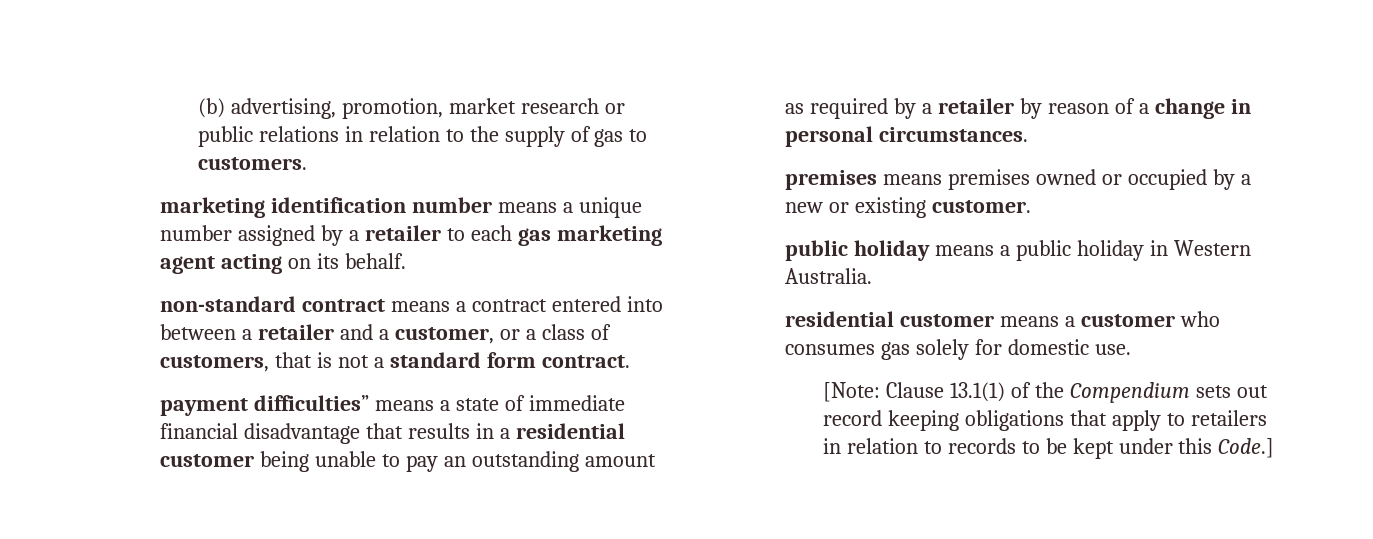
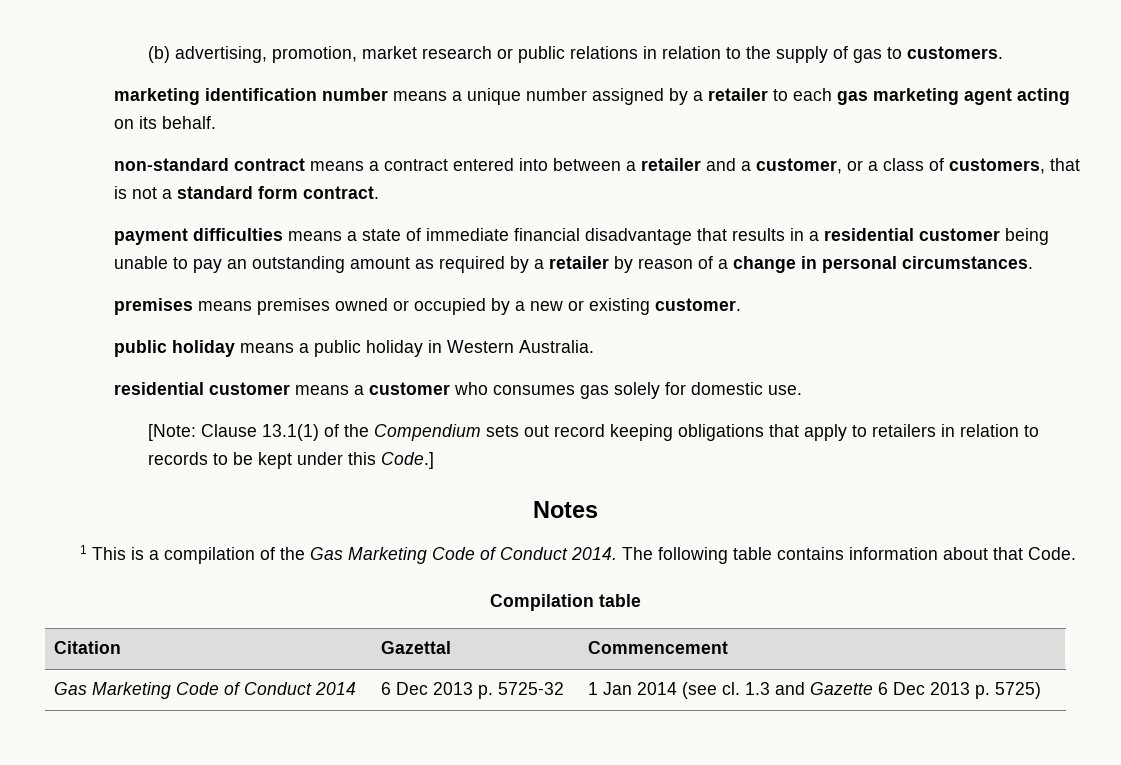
- payment difficulties” means a state of immediate financial disadvantage that results in a residential customer being unable to pay an outstanding amount as required by a retailer by reason of a change in personal circumstances.
+ payment difficulties means a state of immediate financial disadvantage that results in a residential customer being unable to pay an outstanding amount as required by a retailer by reason of a change in personal circumstances.
+ Notes
+ 1 This is a compilation of the Gas Marketing Code of Conduct 2014. The following table contains information about that Code.
+ Compilation table
+ Citation | Gazettal | Commencement
+ Gas Marketing Code of Conduct 2014 | 6 Dec 2013 p. 5725-32 | 1 Jan 2014 (see cl. 1.3 and Gazette 6 Dec 2013 p. 5725)

